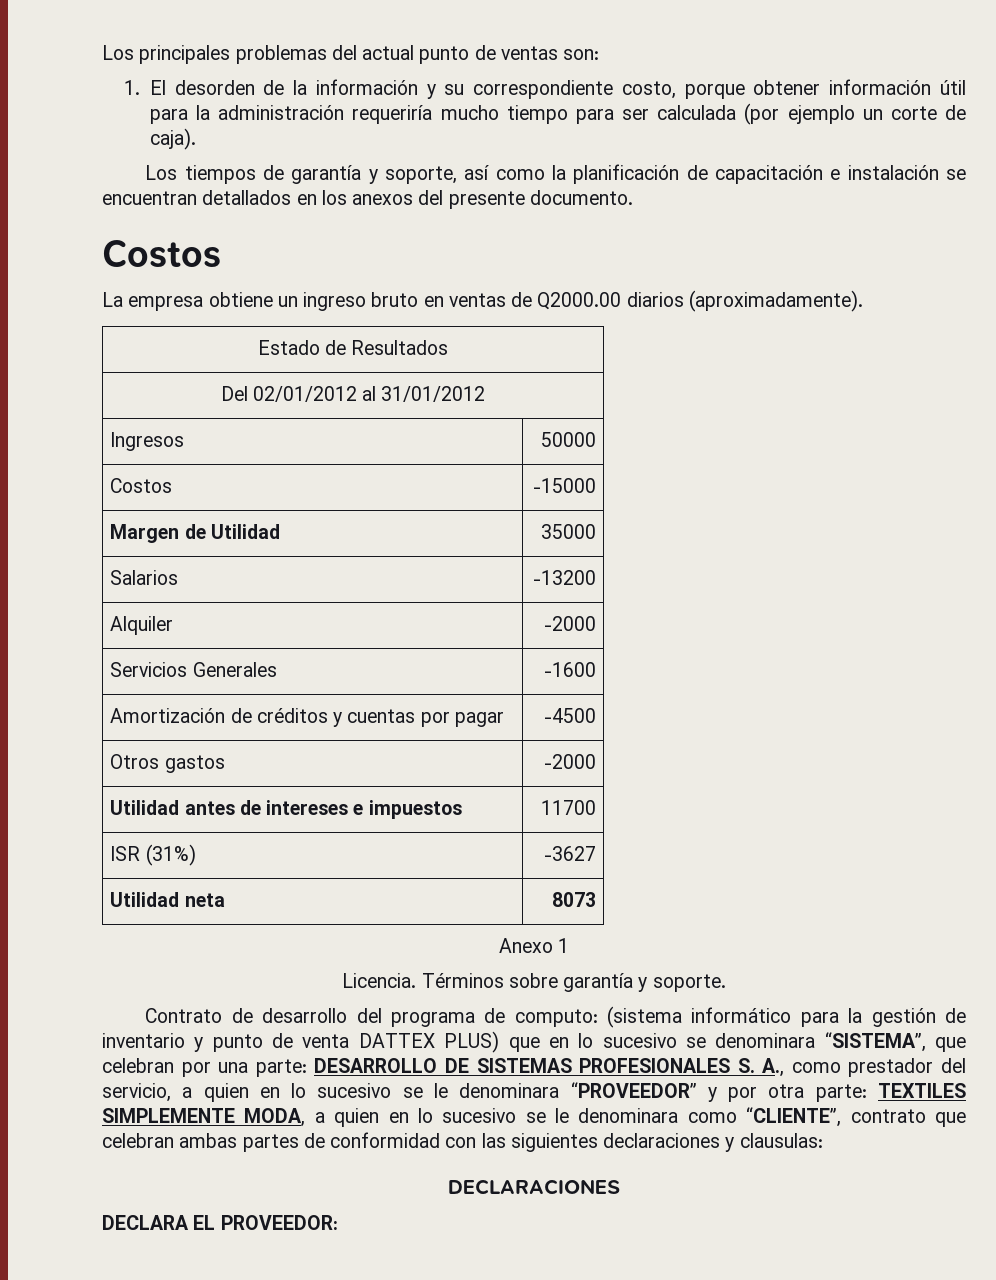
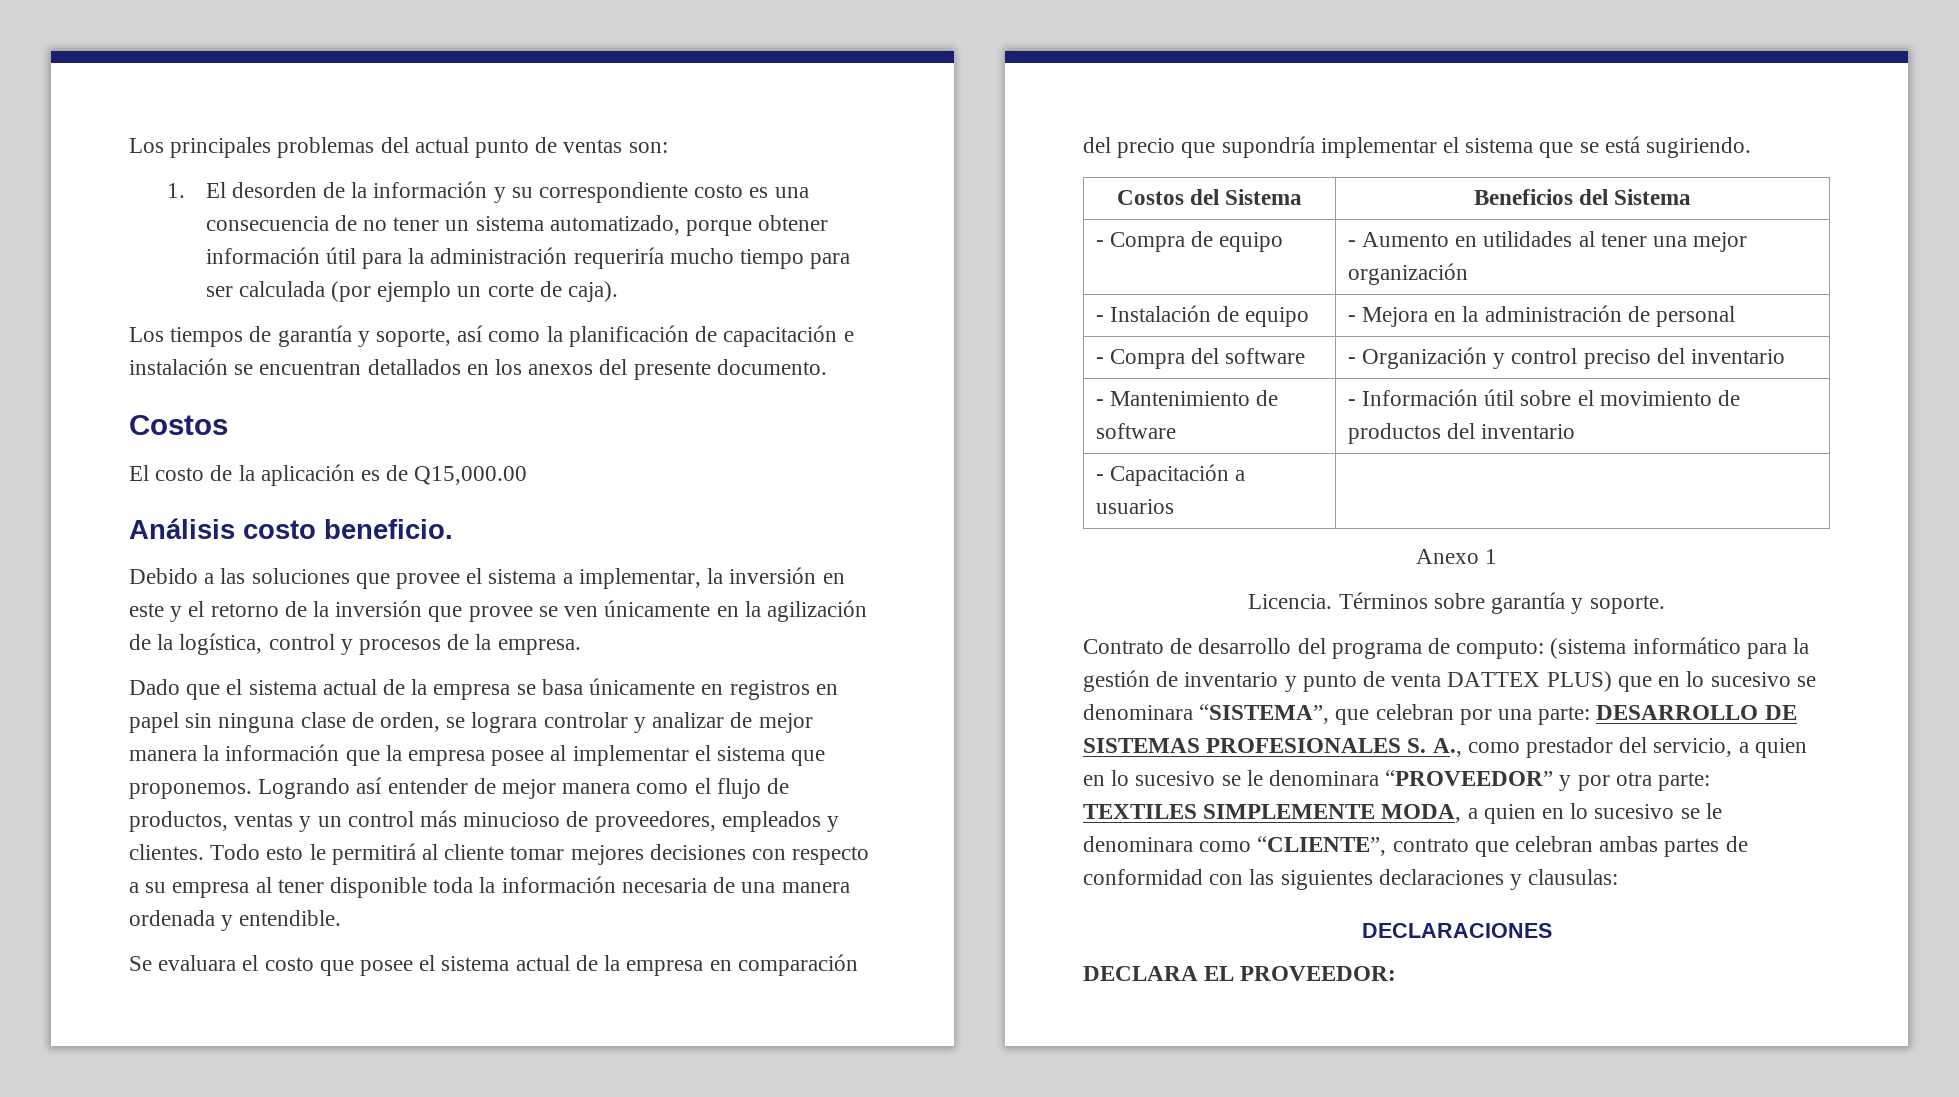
- 1. El desorden de la información y su correspondiente costo, porque obtener información útil para la administración requeriría mucho tiempo para ser calculada (por ejemplo un corte de caja).
+ 1. El desorden de la información y su correspondiente costo es una consecuencia de no tener un sistema automatizado, porque obtener información útil para la administración requeriría mucho tiempo para ser calculada (por ejemplo un corte de caja).
- La empresa obtiene un ingreso bruto en ventas de Q2000.00 diarios (aproximadamente).
- Estado de Resultados
- Del 02/01/2012 al 31/01/2012
- Ingresos | 50000
- Costos | -15000
- Margen de Utilidad | 35000
- Salarios | -13200
- Alquiler | -2000
- Servicios Generales | -1600
- Amortización de créditos y cuentas por pagar | -4500
- Otros gastos | -2000
- Utilidad antes de intereses e impuestos | 11700
- ISR (31%) | -3627
- Utilidad neta | 8073
+ El costo de la aplicación es de Q15,000.00
+ Análisis costo beneficio.
+ Debido a las soluciones que provee el sistema a implementar, la inversión en este y el retorno de la inversión que provee se ven únicamente en la agilización de la logística, control y procesos de la empresa.
+ Dado que el sistema actual de la empresa se basa únicamente en registros en papel sin ninguna clase de orden, se lograra controlar y analizar de mejor manera la información que la empresa posee al implementar el sistema que proponemos. Logrando así entender de mejor manera como el flujo de productos, ventas y un control más minucioso de proveedores, empleados y clientes. Todo esto le permitirá al cliente tomar mejores decisiones con respecto a su empresa al tener disponible toda la información necesaria de una manera ordenada y entendible.
+ Se evaluara el costo que posee el sistema actual de la empresa en comparación del precio que supondría implementar el sistema que se está sugiriendo.
+ Costos del Sistema | Beneficios del Sistema
+ - Compra de equipo | - Aumento en utilidades al tener una mejor organización
+ - Instalación de equipo | - Mejora en la administración de personal
+ - Compra del software | - Organización y control preciso del inventario
+ - Mantenimiento de software | - Información útil sobre el movimiento de productos del inventario
+ - Capacitación a usuarios |

